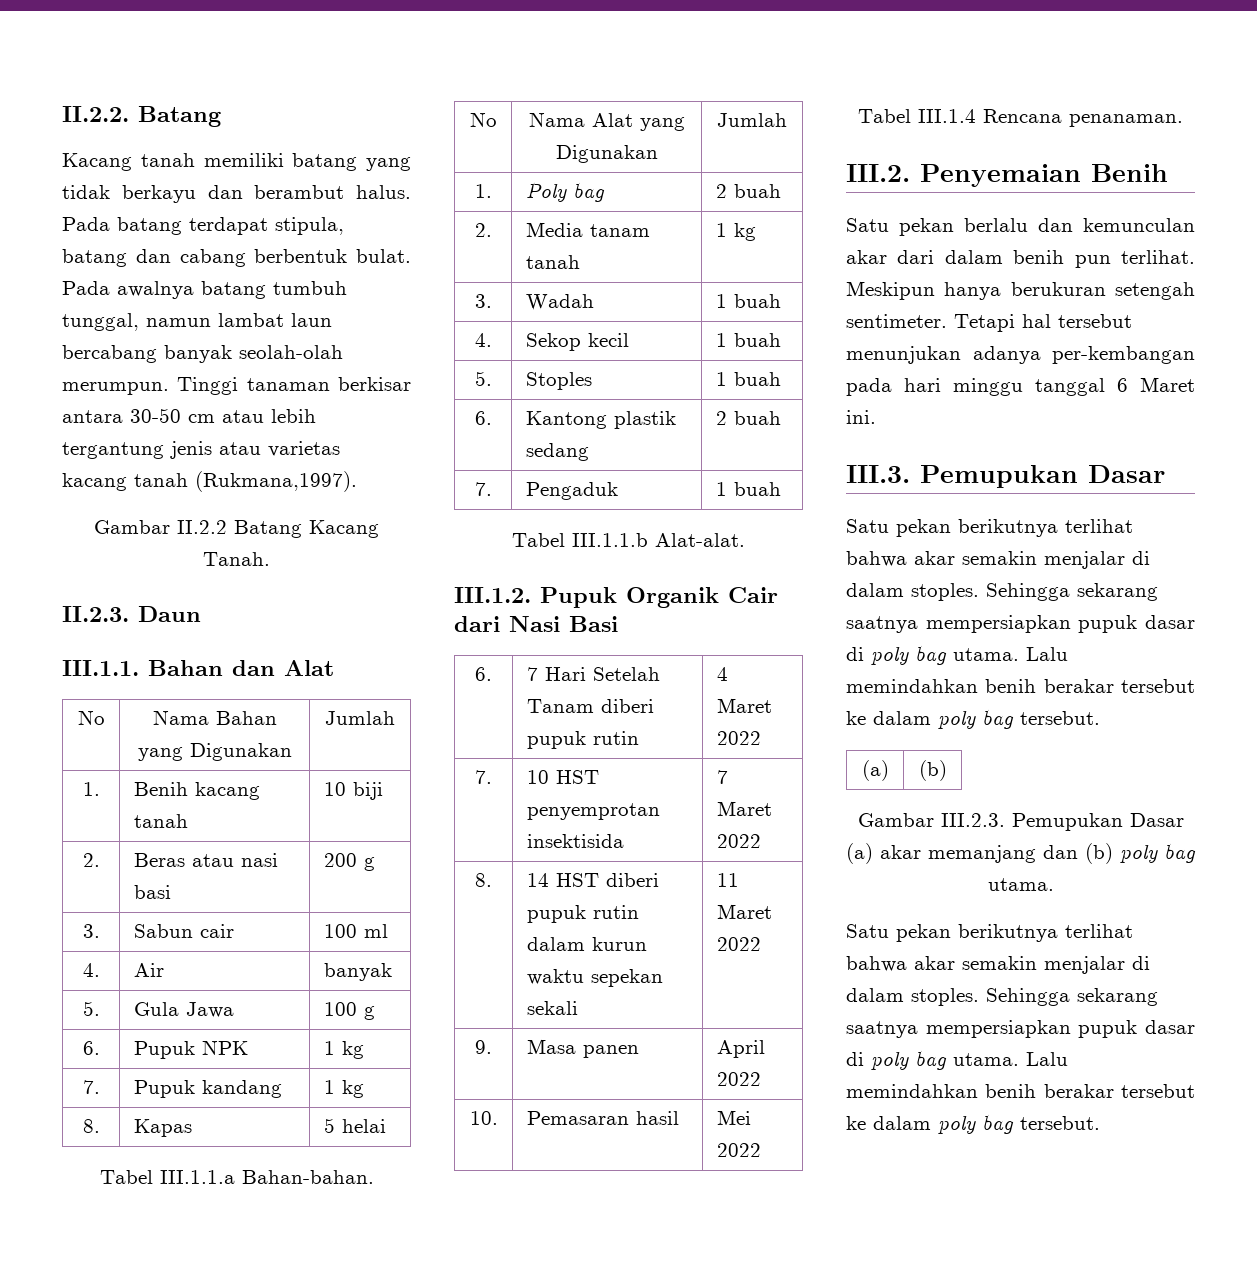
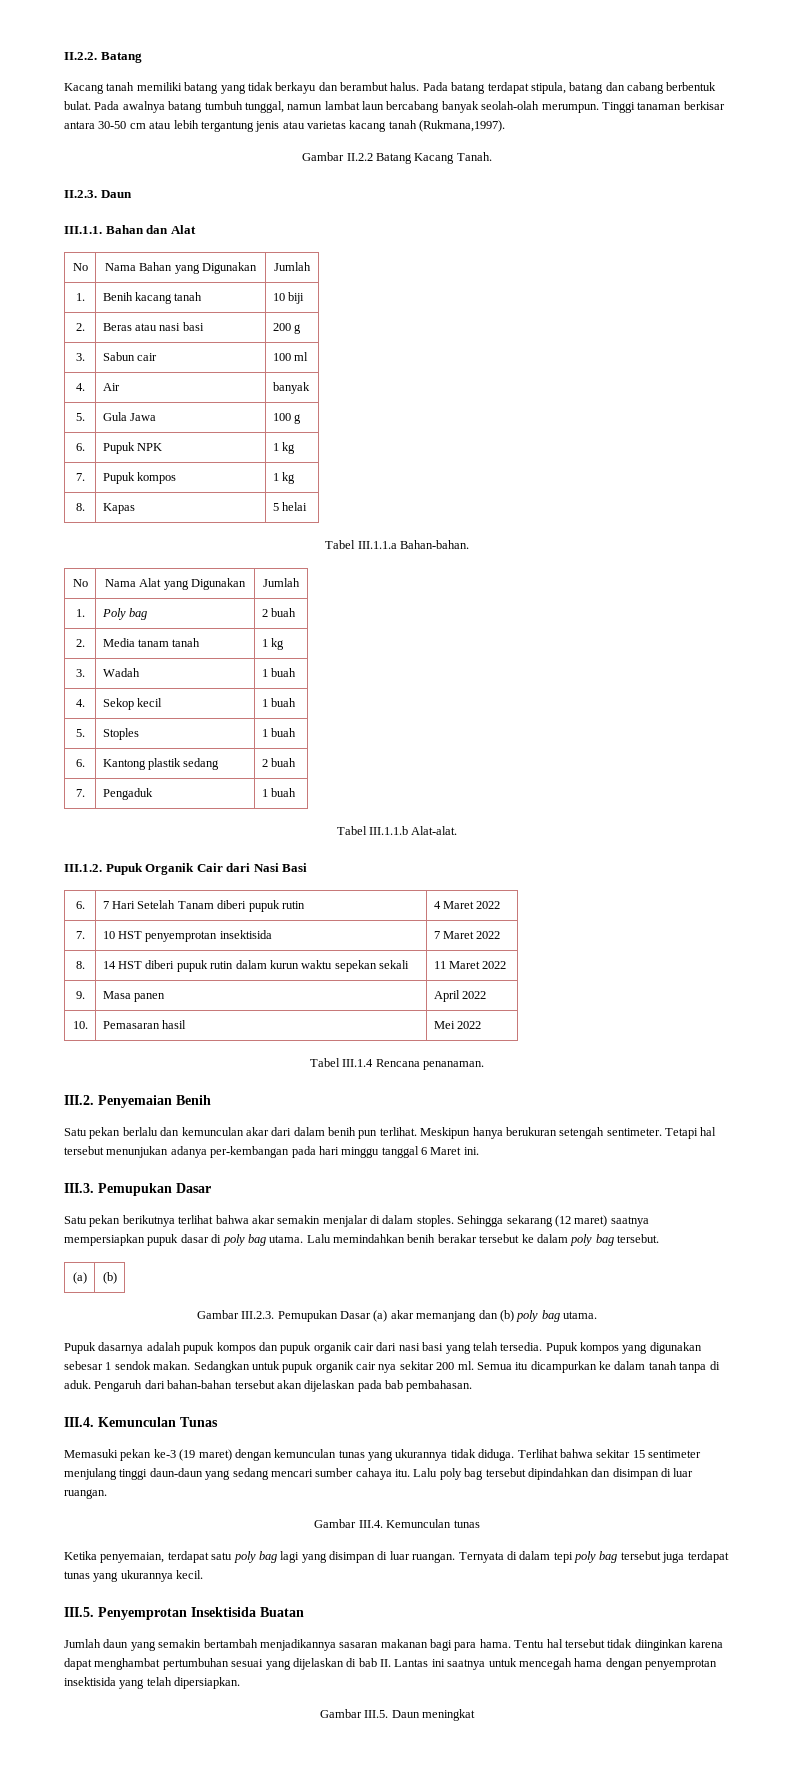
- 7. | Pupuk kandang | 1 kg
+ 7. | Pupuk kompos | 1 kg
  III.3. Pemupukan Dasar
- Satu pekan berikutnya terlihat bahwa akar semakin menjalar di dalam stoples. Sehingga sekarang saatnya mempersiapkan pupuk dasar di poly bag utama.
+ Satu pekan berikutnya terlihat bahwa akar semakin menjalar di dalam stoples. Sehingga sekarang (12 maret) saatnya mempersiapkan pupuk dasar di poly bag utama.
  Gambar III.2.3. Pemupukan Dasar (a) akar memanjang dan (b) poly bag utama.
- Satu pekan berikutnya terlihat bahwa akar semakin menjalar di dalam stoples. Sehingga sekarang saatnya mempersiapkan pupuk dasar di poly bag utama. Lalu memindahkan benih berakar tersebut ke dalam poly bag tersebut.
+ Pupuk dasarnya adalah pupuk kompos dan pupuk organik cair dari nasi basi yang telah tersedia. Pupuk kompos yang digunakan sebesar 1 sendok makan. Sedangkan untuk pupuk organik cair nya sekitar 200 ml. Semua itu dicampurkan ke dalam tanah tanpa di aduk. Pengaruh dari bahan-bahan tersebut akan dijelaskan pada bab pembahasan.
+ III.4. Kemunculan Tunas
+ Memasuki pekan ke-3 (19 maret) dengan kemunculan tunas yang ukurannya tidak diduga. Terlihat bahwa sekitar 15 sentimeter menjulang tinggi daun-daun yang sedang mencari sumber cahaya itu. Lalu poly bag tersebut dipindahkan dan disimpan di luar ruangan.
+ Gambar III.4. Kemunculan tunas
+ Ketika penyemaian, terdapat satu poly bag lagi yang disimpan di luar ruangan. Ternyata di dalam tepi poly bag tersebut juga terdapat tunas yang ukurannya kecil.
+ III.5. Penyemprotan Insektisida Buatan
+ Jumlah daun yang semakin bertambah menjadikannya sasaran makanan bagi para hama. Tentu hal tersebut tidak diinginkan karena dapat menghambat pertumbuhan sesuai yang dijelaskan di bab II. Lantas ini saatnya untuk mencegah hama dengan penyemprotan insektisida yang telah dipersiapkan.
+ Gambar III.5. Daun meningkat

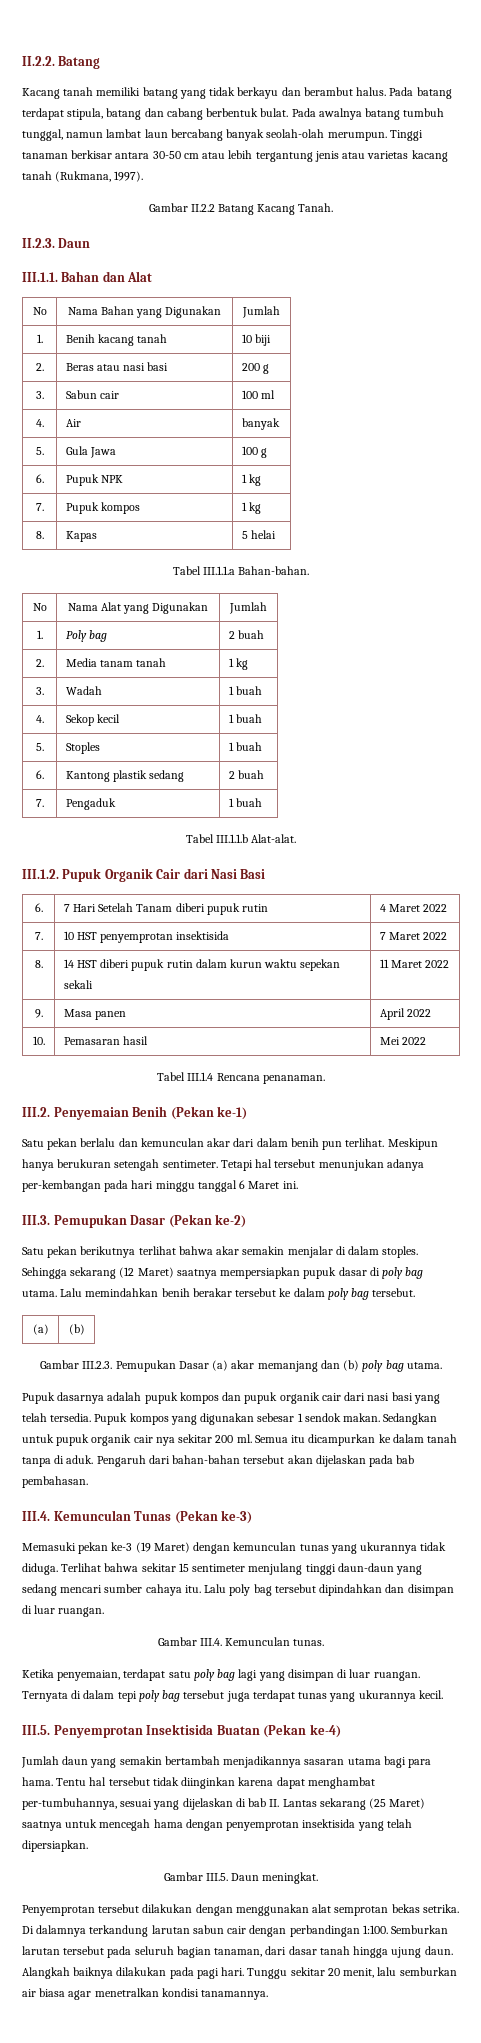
- Tinggi tanaman berkisar antara 30-50 cm atau lebih tergantung jenis atau varietas kacang tanah (Rukmana,1997).
+ Tinggi tanaman berkisar antara 30-50 cm atau lebih tergantung jenis atau varietas kacang tanah (Rukmana, 1997).
- III.2. Penyemaian Benih
+ III.2. Penyemaian Benih (Pekan ke-1)
- III.3. Pemupukan Dasar
+ III.3. Pemupukan Dasar (Pekan ke-2)
- Sehingga sekarang (12 maret) saatnya mempersiapkan pupuk dasar di poly bag utama.
+ Sehingga sekarang (12 Maret) saatnya mempersiapkan pupuk dasar di poly bag utama.
- III.4. Kemunculan Tunas
+ III.4. Kemunculan Tunas (Pekan ke-3)
- Memasuki pekan ke-3 (19 maret) dengan kemunculan tunas yang ukurannya tidak diduga.
+ Memasuki pekan ke-3 (19 Maret) dengan kemunculan tunas yang ukurannya tidak diduga.
- Gambar III.4. Kemunculan tunas
+ Gambar III.4. Kemunculan tunas.
- III.5. Penyemprotan Insektisida Buatan
+ III.5. Penyemprotan Insektisida Buatan (Pekan ke-4)
- Jumlah daun yang semakin bertambah menjadikannya sasaran makanan bagi para hama.
+ Jumlah daun yang semakin bertambah menjadikannya sasaran utama bagi para hama.
- Tentu hal tersebut tidak diinginkan karena dapat menghambat pertumbuhan sesuai yang dijelaskan di bab II. Lantas ini saatnya untuk mencegah hama dengan penyemprotan insektisida yang telah dipersiapkan.
+ Tentu hal tersebut tidak diinginkan karena dapat menghambat per-tumbuhannya, sesuai yang dijelaskan di bab II. Lantas sekarang (25 Maret) saatnya untuk mencegah hama dengan penyemprotan insektisida yang telah dipersiapkan.
- Gambar III.5. Daun meningkat
+ Gambar III.5. Daun meningkat.
+ Penyemprotan tersebut dilakukan dengan menggunakan alat semprotan bekas setrika. Di dalamnya terkandung larutan sabun cair dengan perbandingan 1:100. Semburkan larutan tersebut pada seluruh bagian tanaman, dari dasar tanah hingga ujung daun. Alangkah baiknya dilakukan pada pagi hari. Tunggu sekitar 20 menit, lalu semburkan air biasa agar menetralkan kondisi tanamannya.

